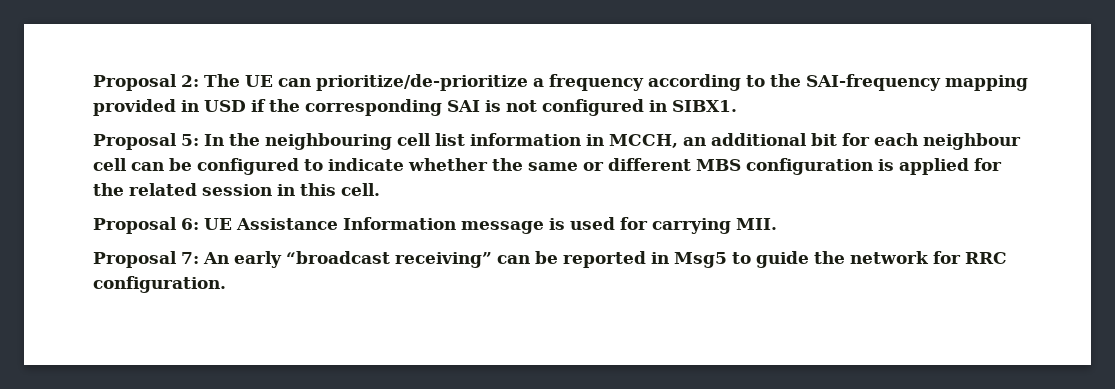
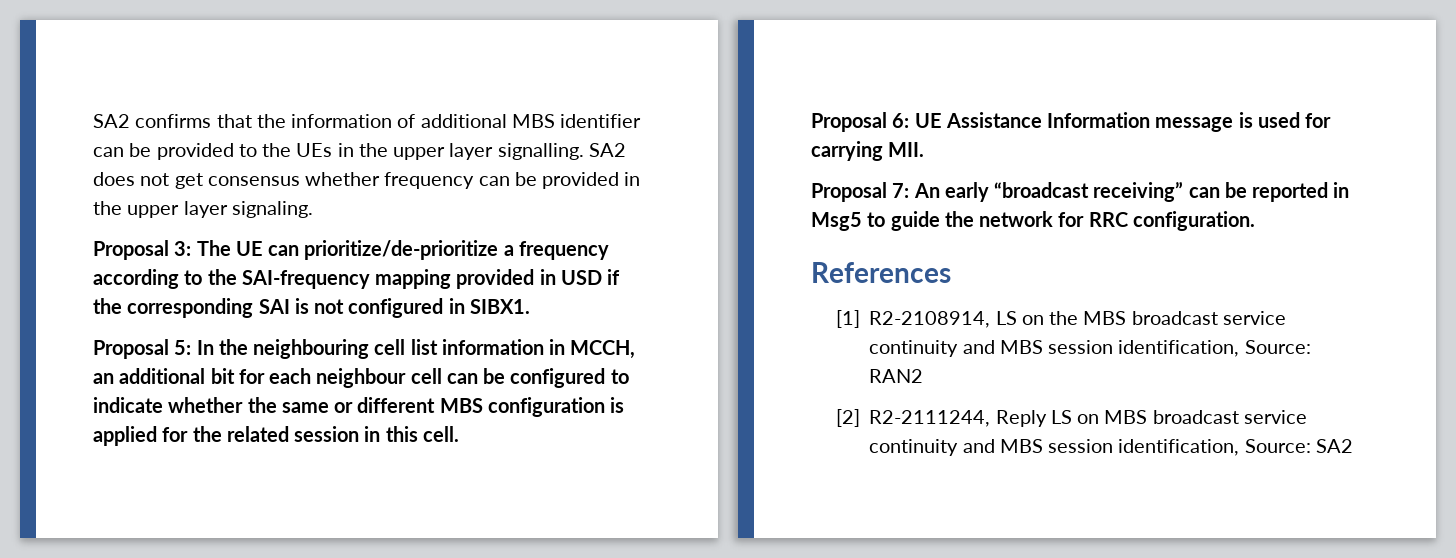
- Proposal 2: The UE can prioritize/de-prioritize a frequency according to the SAI-frequency mapping provided in USD if the corresponding SAI is not configured in SIBX1.
+ SA2 confirms that the information of additional MBS identifier can be provided to the UEs in the upper layer signalling. SA2 does not get consensus whether frequency can be provided in the upper layer signaling.
+ Proposal 3: The UE can prioritize/de-prioritize a frequency according to the SAI-frequency mapping provided in USD if the corresponding SAI is not configured in SIBX1.
+ References
+ [1] R2-2108914, LS on the MBS broadcast service continuity and MBS session identification, Source: RAN2
+ [2] R2-2111244, Reply LS on MBS broadcast service continuity and MBS session identification, Source: SA2

